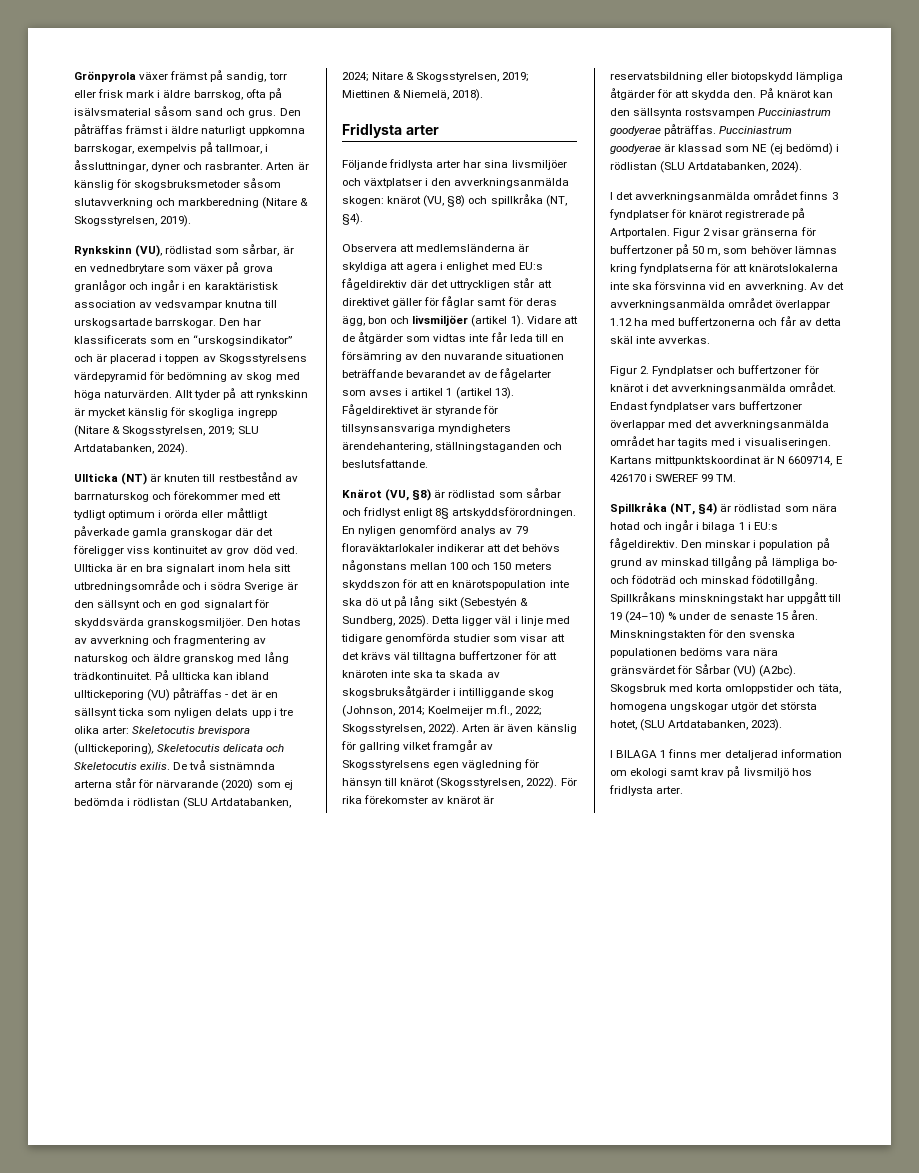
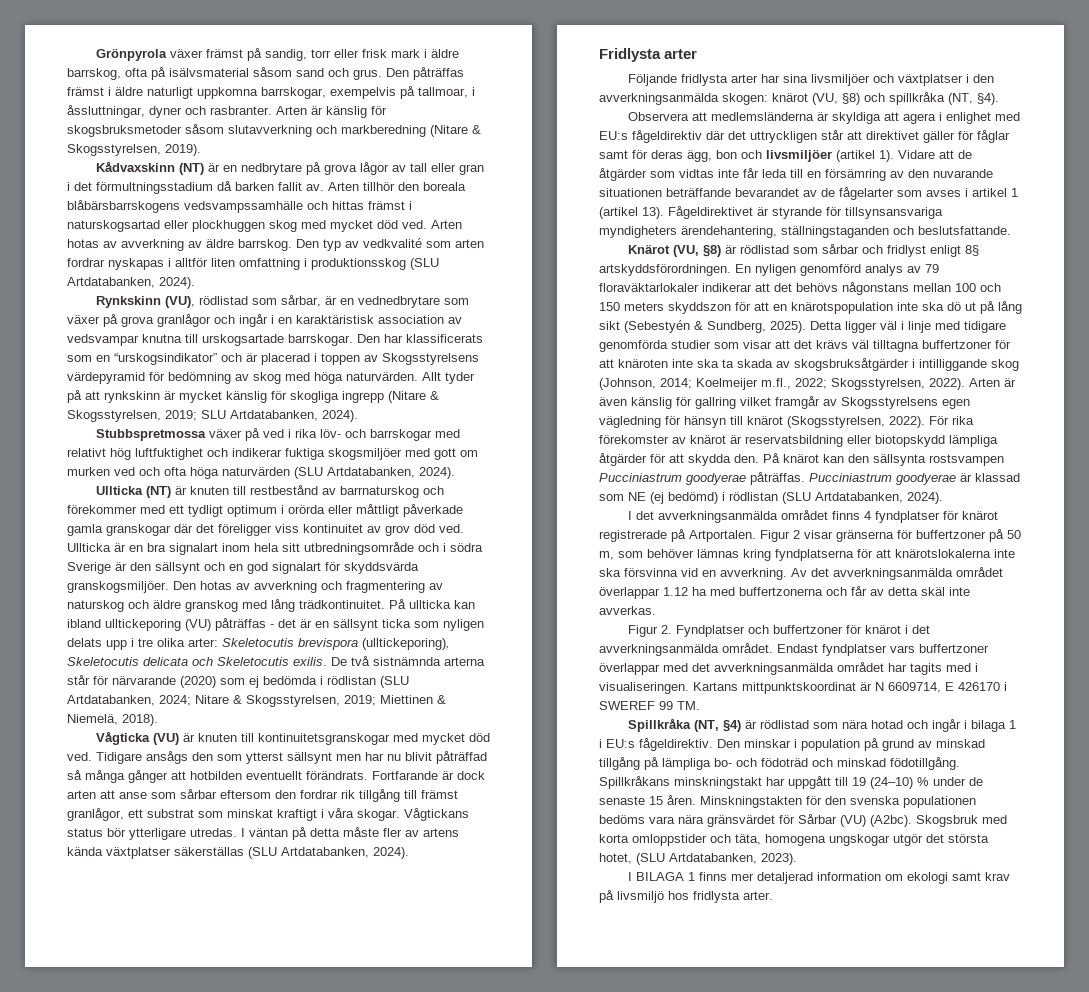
+ Kådvaxskinn (NT) är en nedbrytare på grova lågor av tall eller gran i det förmultningsstadium då barken fallit av. Arten tillhör den boreala blåbärsbarrskogens vedsvampssamhälle och hittas främst i naturskogsartad eller plockhuggen skog med mycket död ved. Arten hotas av avverkning av äldre barrskog. Den typ av vedkvalité som arten fordrar nyskapas i alltför liten omfattning i produktionsskog (SLU Artdatabanken, 2024).
+ Stubbspretmossa växer på ved i rika löv- och barrskogar med relativt hög luftfuktighet och indikerar fuktiga skogsmiljöer med gott om murken ved och ofta höga naturvärden (SLU Artdatabanken, 2024).
+ Vågticka (VU) är knuten till kontinuitetsgranskogar med mycket död ved. Tidigare ansågs den som ytterst sällsynt men har nu blivit påträffad så många gånger att hotbilden eventuellt förändrats. Fortfarande är dock arten att anse som sårbar eftersom den fordrar rik tillgång till främst granlågor, ett substrat som minskat kraftigt i våra skogar. Vågtickans status bör ytterligare utredas. I väntan på detta måste fler av artens kända växtplatser säkerställas (SLU Artdatabanken, 2024).
- I det avverkningsanmälda området finns 3 fyndplatser för knärot registrerade på Artportalen.
+ I det avverkningsanmälda området finns 4 fyndplatser för knärot registrerade på Artportalen.

